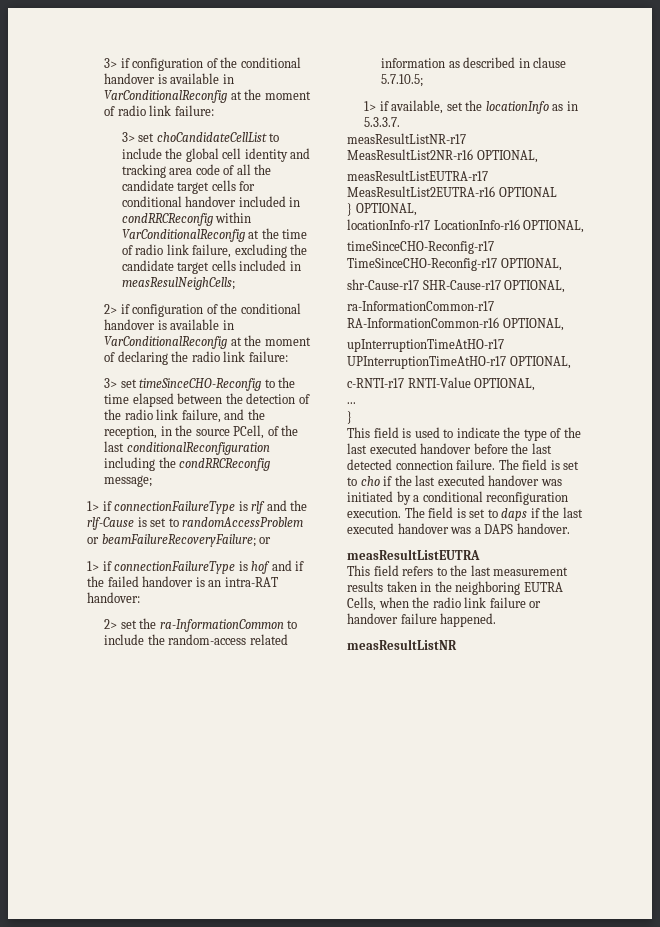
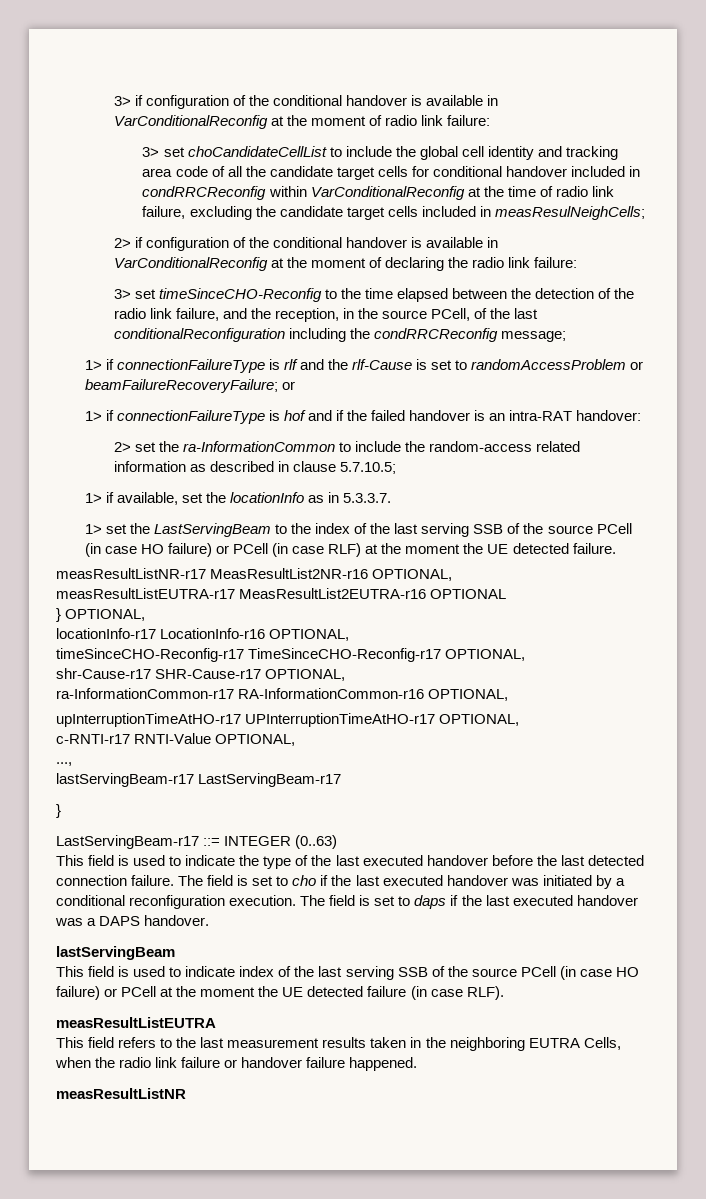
+ 1> set the LastServingBeam to the index of the last serving SSB of the source PCell (in case HO failure) or PCell (in case RLF) at the moment the UE detected failure.
- ...
+ ...,
+ lastServingBeam-r17 LastServingBeam-r17
  }
+ LastServingBeam-r17 ::= INTEGER (0..63)
+ lastServingBeam
+ This field is used to indicate index of the last serving SSB of the source PCell (in case HO failure) or PCell at the moment the UE detected failure (in case RLF).

